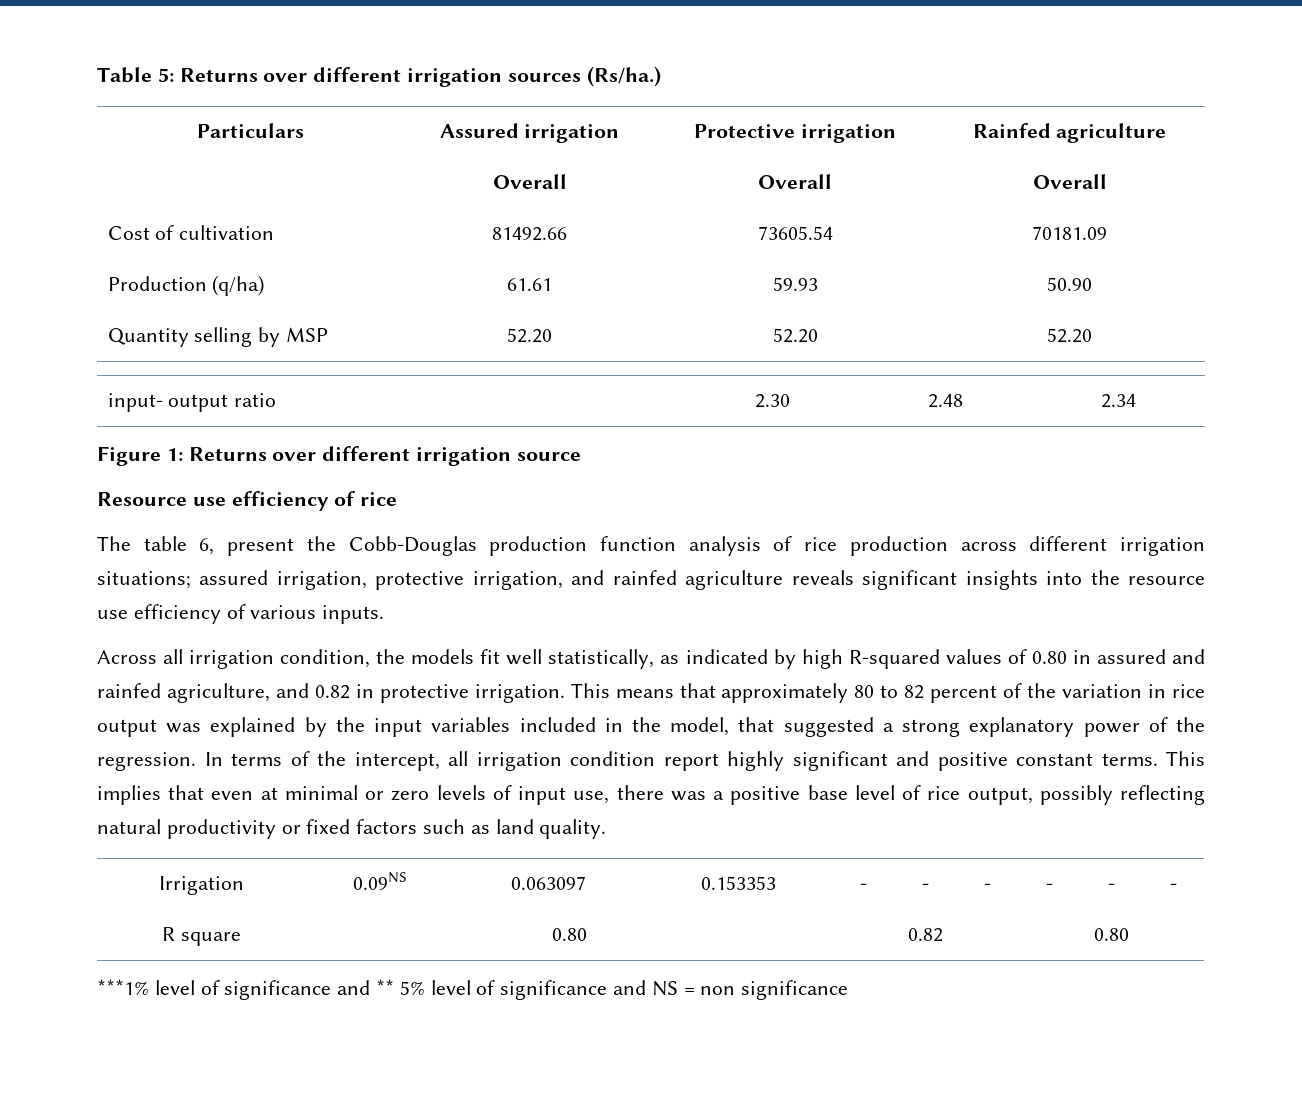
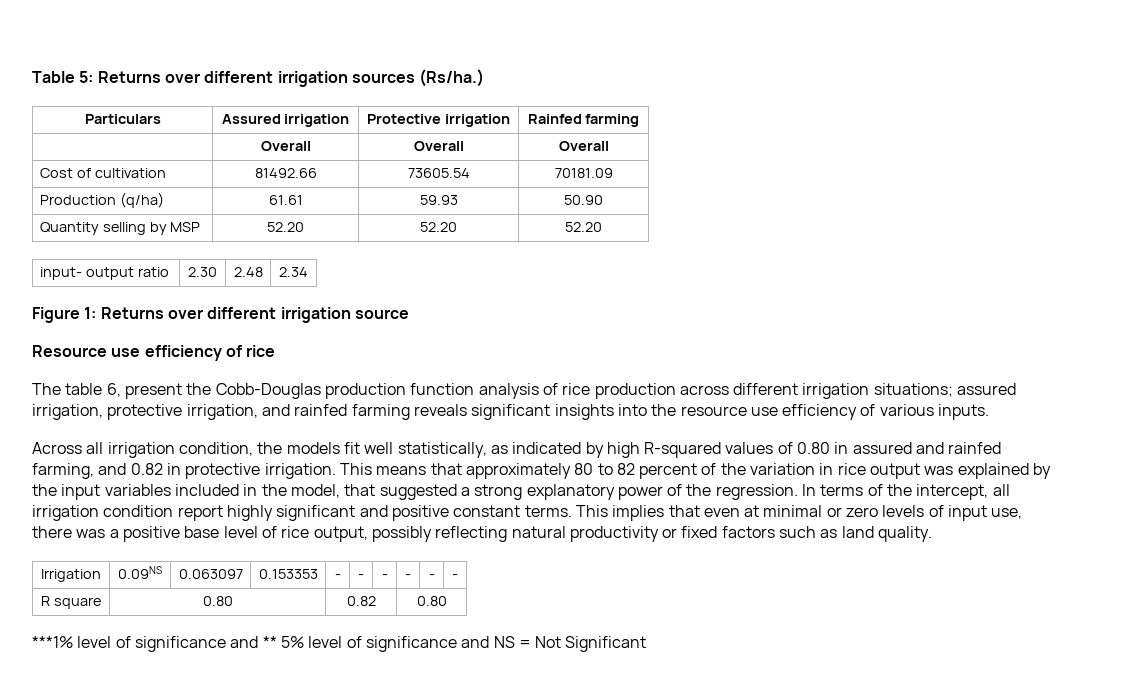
- Particulars | Assured irrigation | Protective irrigation | Rainfed agriculture
+ Particulars | Assured irrigation | Protective irrigation | Rainfed farming
- The table 6, present the Cobb-Douglas production function analysis of rice production across different irrigation situations; assured irrigation, protective irrigation, and rainfed agriculture reveals significant insights into the resource use efficiency of various inputs.
+ The table 6, present the Cobb-Douglas production function analysis of rice production across different irrigation situations; assured irrigation, protective irrigation, and rainfed farming reveals significant insights into the resource use efficiency of various inputs.
- Across all irrigation condition, the models fit well statistically, as indicated by high R-squared values of 0.80 in assured and rainfed agriculture, and 0.82 in protective irrigation.
+ Across all irrigation condition, the models fit well statistically, as indicated by high R-squared values of 0.80 in assured and rainfed farming, and 0.82 in protective irrigation.
- ***1% level of significance and ** 5% level of significance and NS = non significance
+ ***1% level of significance and ** 5% level of significance and NS = Not Significant

